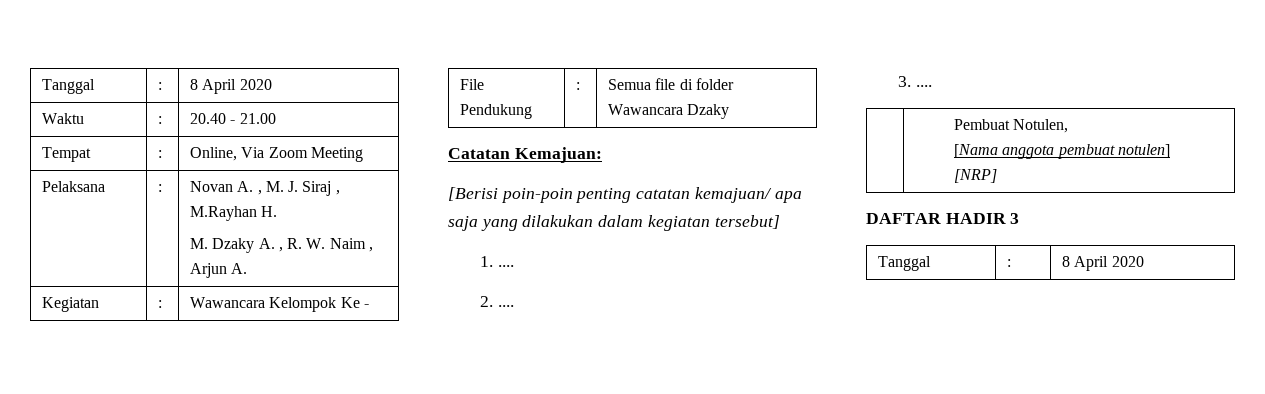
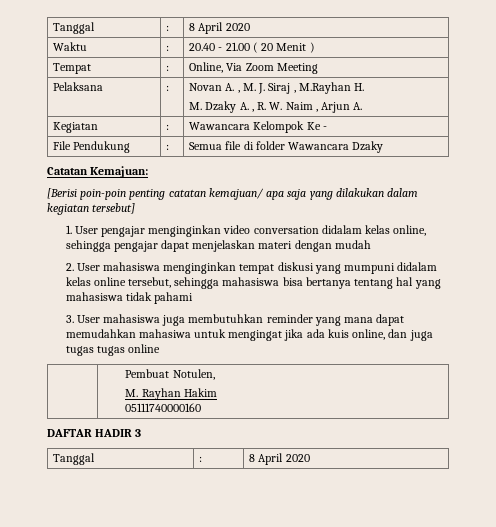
- Waktu | : | 20.40 - 21.00
+ Waktu | : | 20.40 - 21.00 ( 20 Menit )
- 1. ....
- 2. ....
- 3. ....
+ 1. User pengajar menginginkan video conversation didalam kelas online, sehingga pengajar dapat menjelaskan materi dengan mudah
+ 2. User mahasiswa menginginkan tempat diskusi yang mumpuni didalam kelas online tersebut, sehingga mahasiswa bisa bertanya tentang hal yang mahasiswa tidak pahami
+ 3. User mahasiswa juga membutuhkan reminder yang mana dapat memudahkan mahasiwa untuk mengingat jika ada kuis online, dan juga tugas tugas online
  | Pembuat Notulen,
- [Nama anggota pembuat notulen]
- [NRP]
+ M. Rayhan Hakim
+ 05111740000160

